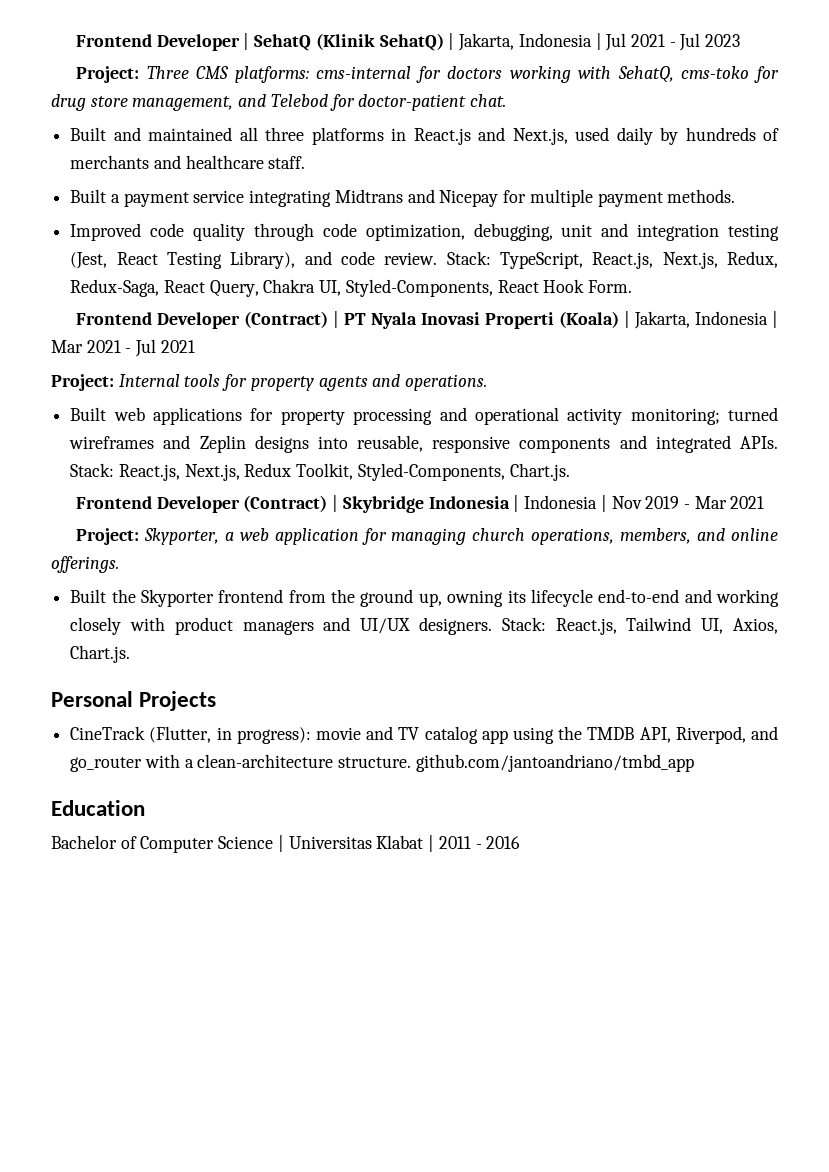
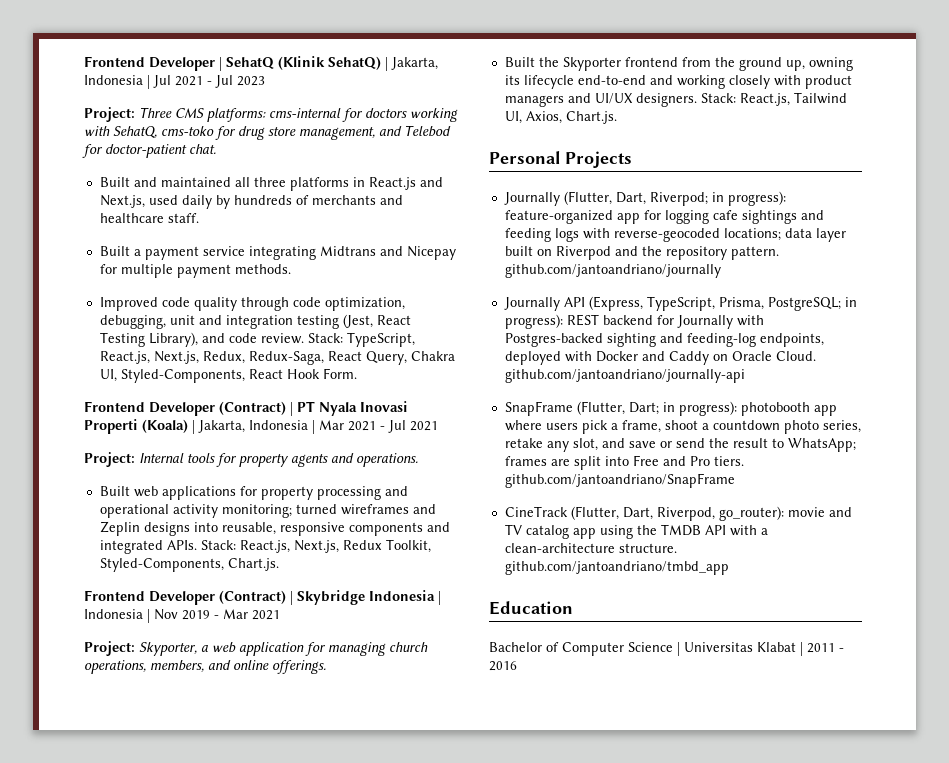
+ Journally (Flutter, Dart, Riverpod; in progress): feature-organized app for logging cafe sightings and feeding logs with reverse-geocoded locations; data layer built on Riverpod and the repository pattern. github.com/jantoandriano/journally
+ Journally API (Express, TypeScript, Prisma, PostgreSQL; in progress): REST backend for Journally with Postgres-backed sighting and feeding-log endpoints, deployed with Docker and Caddy on Oracle Cloud. github.com/jantoandriano/journally-api
+ SnapFrame (Flutter, Dart; in progress): photobooth app where users pick a frame, shoot a countdown photo series, retake any slot, and save or send the result to WhatsApp; frames are split into Free and Pro tiers. github.com/jantoandriano/SnapFrame
- CineTrack (Flutter, in progress): movie and TV catalog app using the TMDB API, Riverpod, and go_router with a clean-architecture structure. github.com/jantoandriano/tmbd_app
+ CineTrack (Flutter, Dart, Riverpod, go_router): movie and TV catalog app using the TMDB API with a clean-architecture structure. github.com/jantoandriano/tmbd_app

